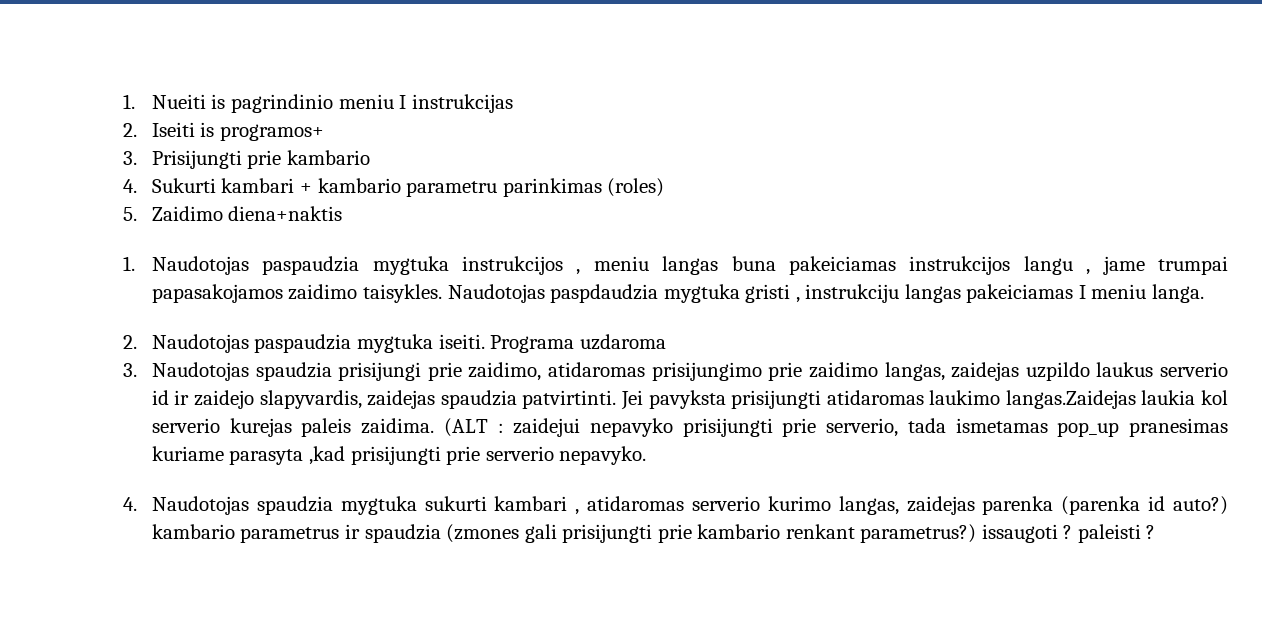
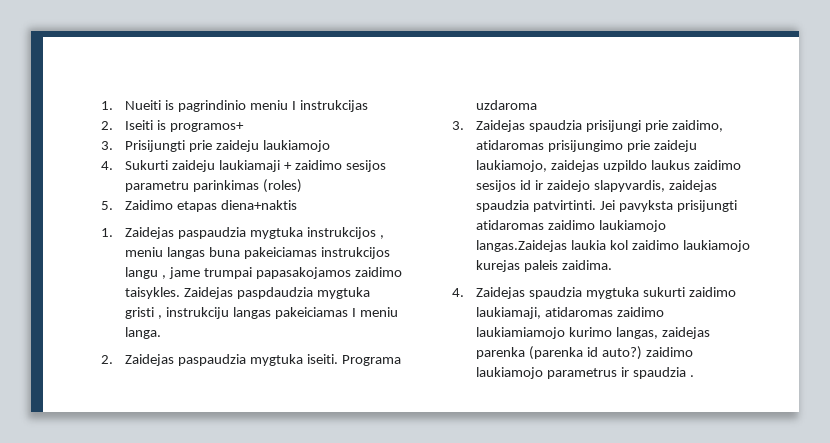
- 3. Prisijungti prie kambario
+ 3. Prisijungti prie zaideju laukiamojo
- 4. Sukurti kambari + kambario parametru parinkimas (roles)
+ 4. Sukurti zaideju laukiamaji + zaidimo sesijos parametru parinkimas (roles)
- 5. Zaidimo diena+naktis
+ 5. Zaidimo etapas diena+naktis
- 1. Naudotojas paspaudzia mygtuka instrukcijos , meniu langas buna pakeiciamas instrukcijos langu , jame trumpai papasakojamos zaidimo taisykles.
+ 1. Zaidejas paspaudzia mygtuka instrukcijos , meniu langas buna pakeiciamas instrukcijos langu , jame trumpai papasakojamos zaidimo taisykles.
- Naudotojas paspdaudzia mygtuka gristi , instrukciju langas pakeiciamas I meniu langa.
+ Zaidejas paspdaudzia mygtuka gristi , instrukciju langas pakeiciamas I meniu langa.
- 2. Naudotojas paspaudzia mygtuka iseiti.
+ 2. Zaidejas paspaudzia mygtuka iseiti.
- 3. Naudotojas spaudzia prisijungi prie zaidimo, atidaromas prisijungimo prie zaidimo langas, zaidejas uzpildo laukus serverio id ir zaidejo slapyvardis, zaidejas spaudzia patvirtinti.
+ 3. Zaidejas spaudzia prisijungi prie zaidimo, atidaromas prisijungimo prie zaideju laukiamojo, zaidejas uzpildo laukus zaidimo sesijos id ir zaidejo slapyvardis, zaidejas spaudzia patvirtinti.
- Jei pavyksta prisijungti atidaromas laukimo langas.Zaidejas laukia kol serverio kurejas paleis zaidima. (ALT : zaidejui nepavyko prisijungti prie serverio, tada ismetamas pop_up pranesimas kuriame parasyta ,kad prisijungti prie serverio nepavyko.
- 4. Naudotojas spaudzia mygtuka sukurti kambari , atidaromas serverio kurimo langas, zaidejas parenka (parenka id auto?) kambario parametrus ir spaudzia (zmones gali prisijungti prie kambario renkant parametrus?) issaugoti ? paleisti ?
+ Jei pavyksta prisijungti atidaromas zaidimo laukiamojo langas.Zaidejas laukia kol zaidimo laukiamojo kurejas paleis zaidima.
+ 4. Zaidejas spaudzia mygtuka sukurti zaidimo laukiamaji, atidaromas zaidimo laukiamiamojo kurimo langas, zaidejas parenka (parenka id auto?) zaidimo laukiamojo parametrus ir spaudzia .

